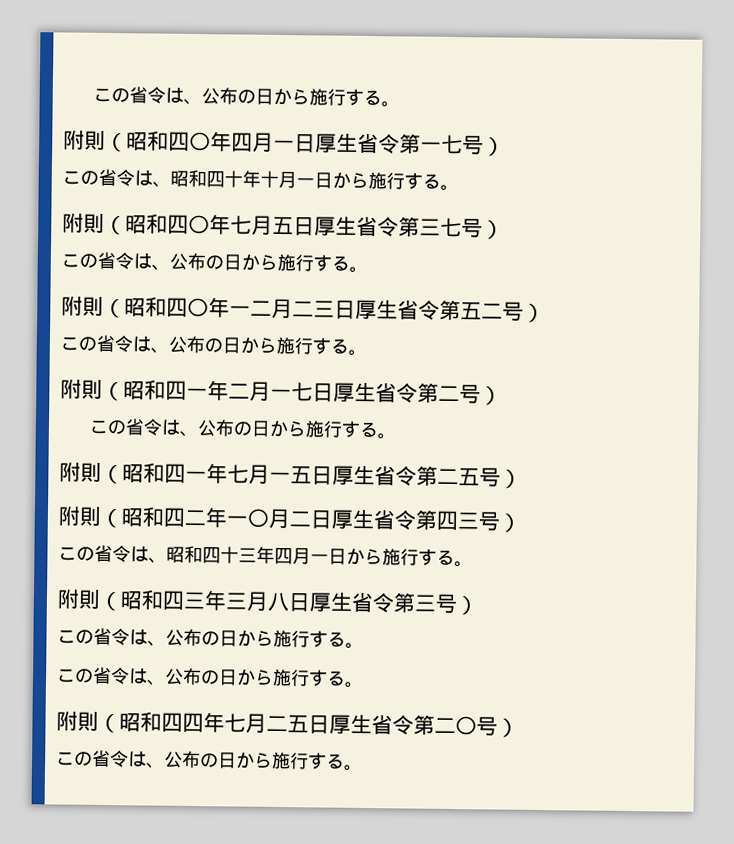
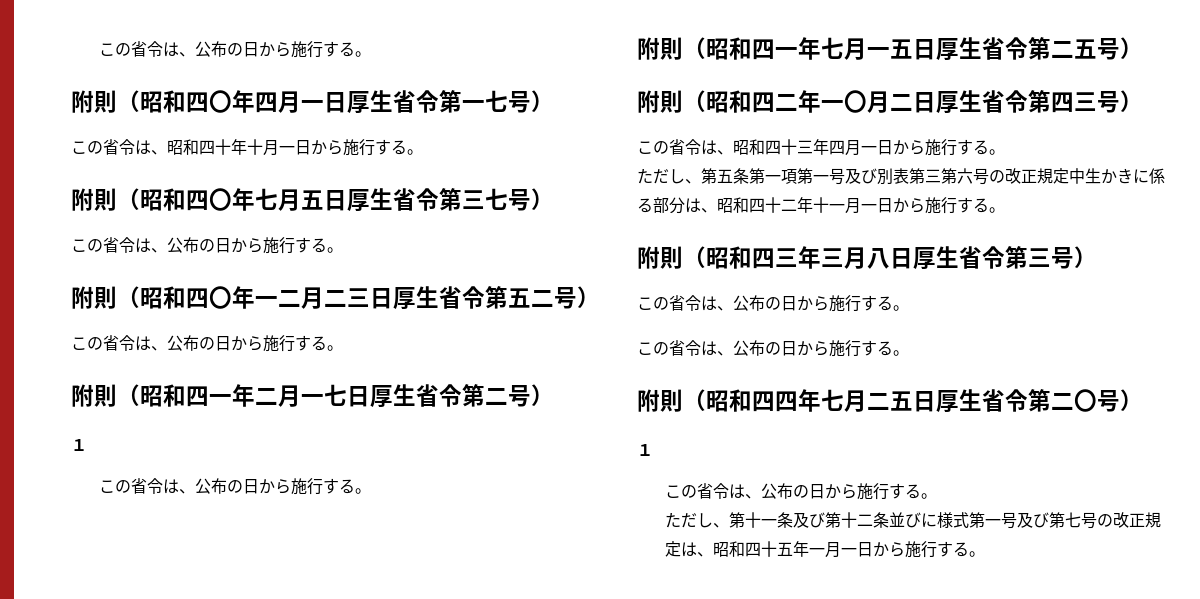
  附則（昭和四一年二月一七日厚生省令第二号）
+ １
+ ただし、第五条第一項第一号及び別表第三第六号の改正規定中生かきに係る部分は、昭和四十二年十一月一日から施行する。
  附則（昭和四四年七月二五日厚生省令第二〇号）
+ １
  この省令は、公布の日から施行する。
+ ただし、第十一条及び第十二条並びに様式第一号及び第七号の改正規定は、昭和四十五年一月一日から施行する。

